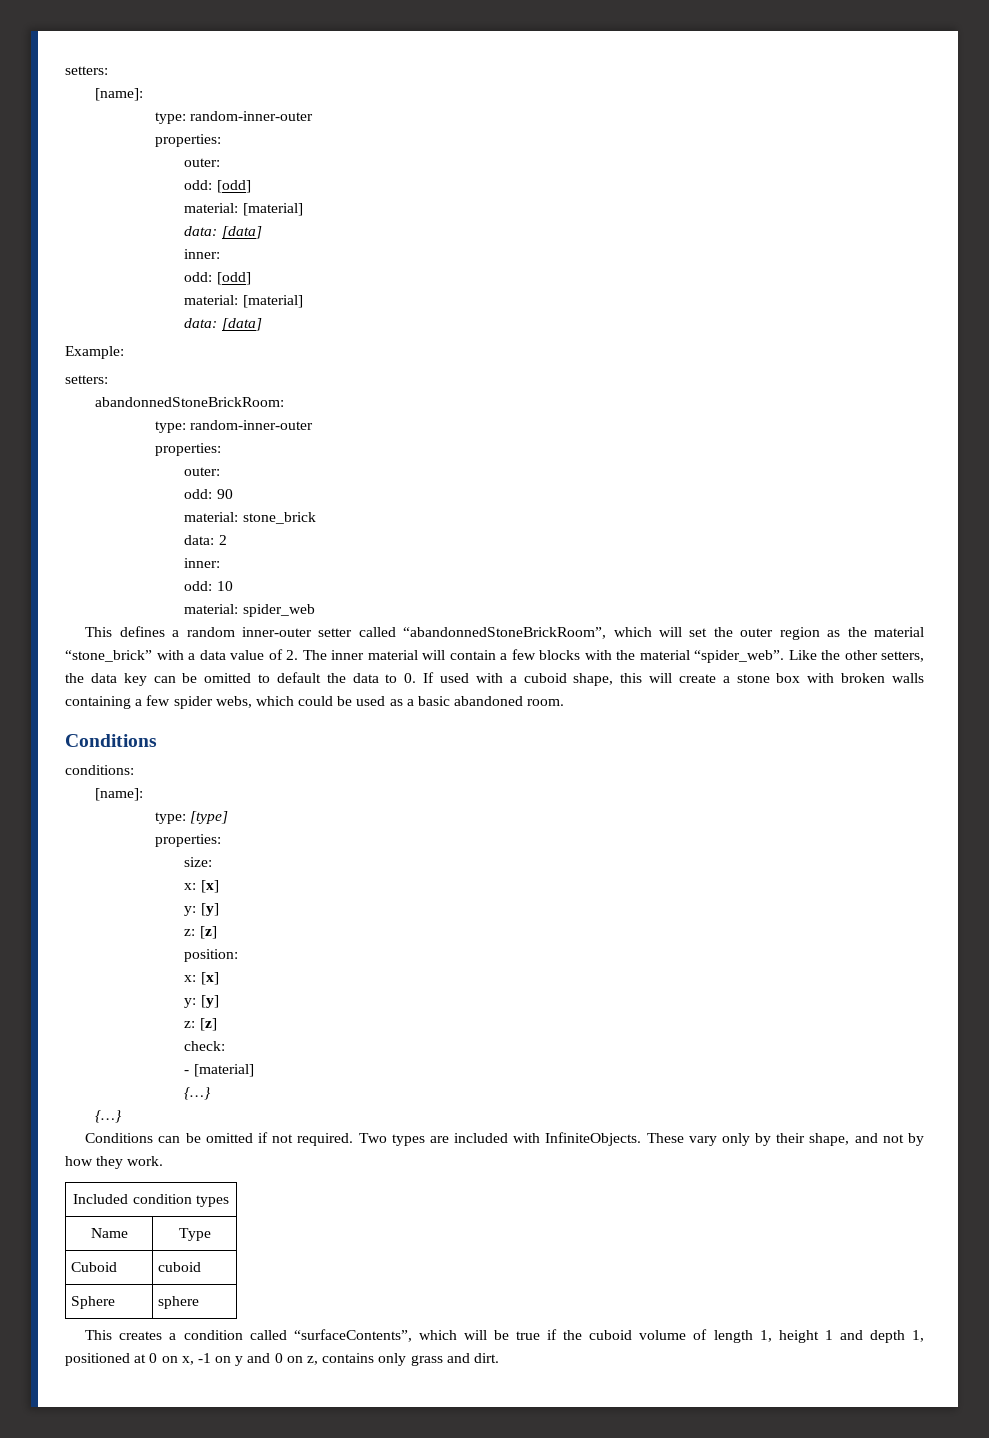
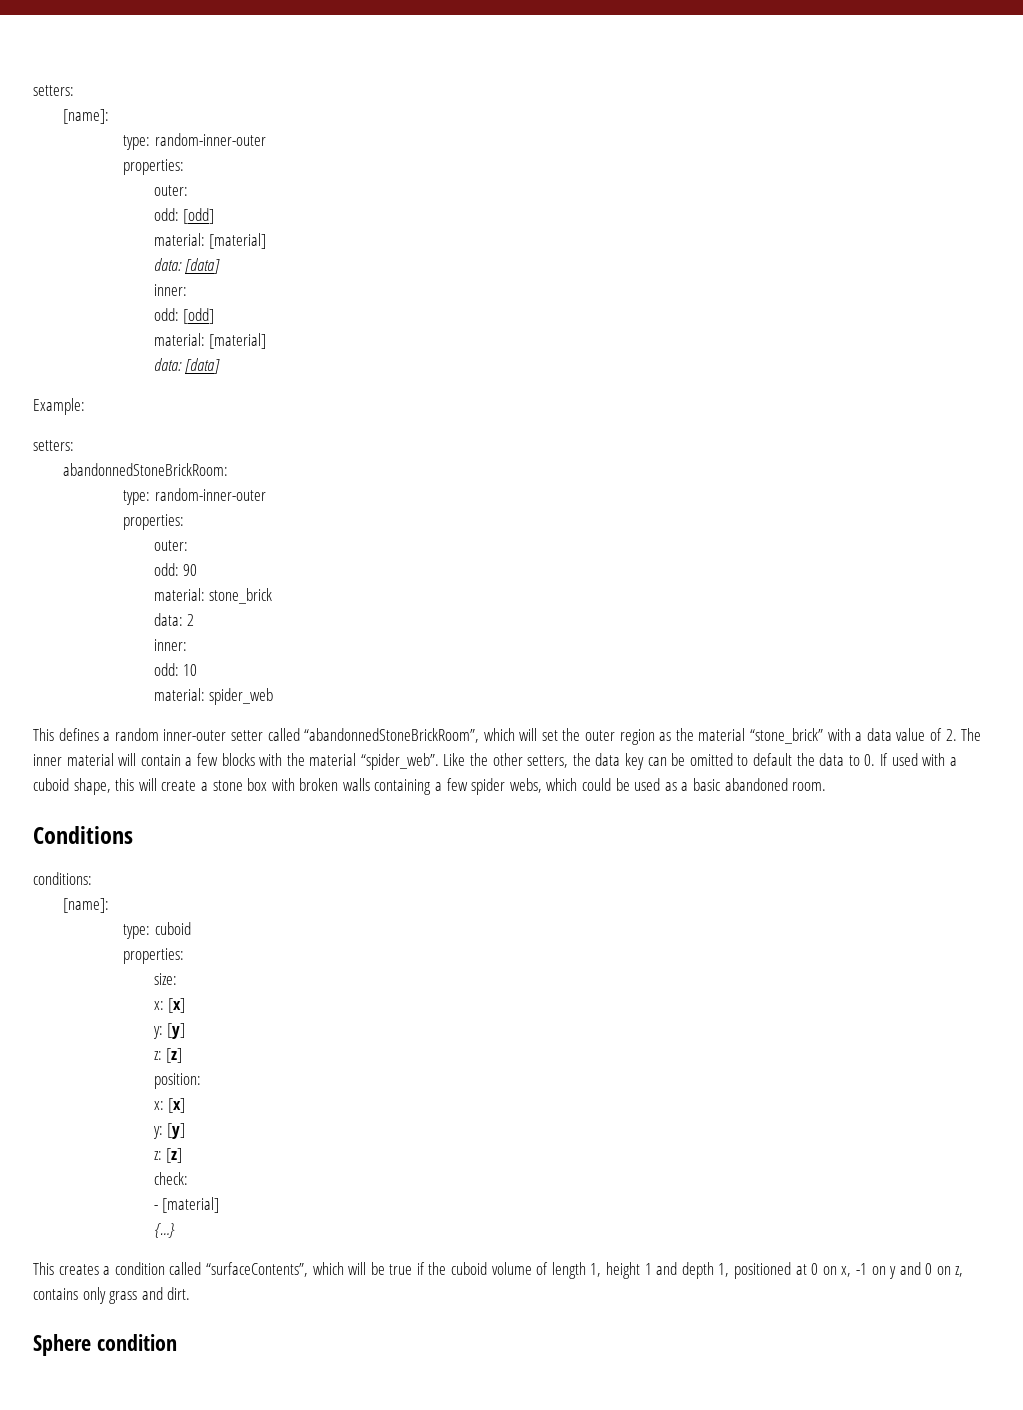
- type: [type]
+ type: cuboid
  - [material]
  {…}
- {…}
- Conditions can be omitted if not required. Two types are included with InfiniteObjects. These vary only by their shape, and not by how they work.
- Included condition types
- Name | Type
- Cuboid | cuboid
- Sphere | sphere
+ Sphere condition

